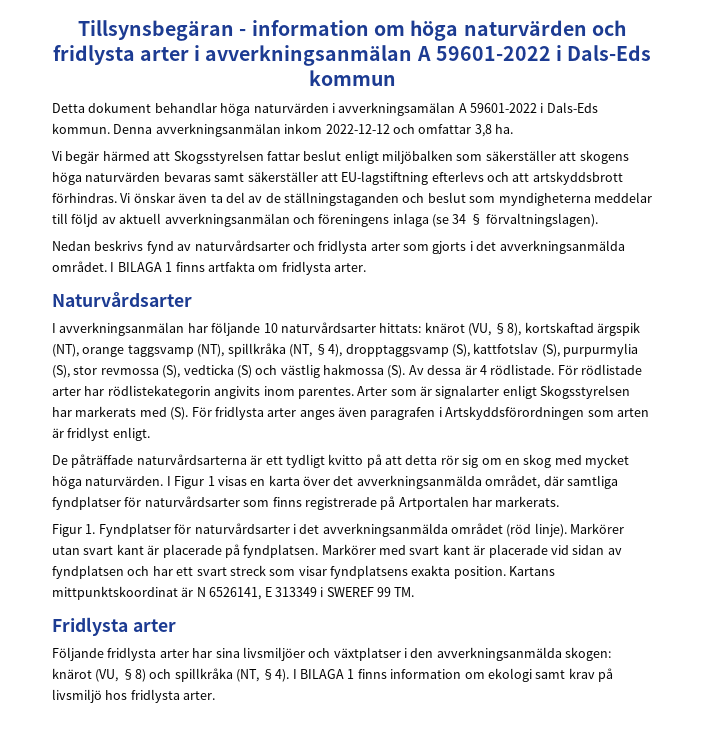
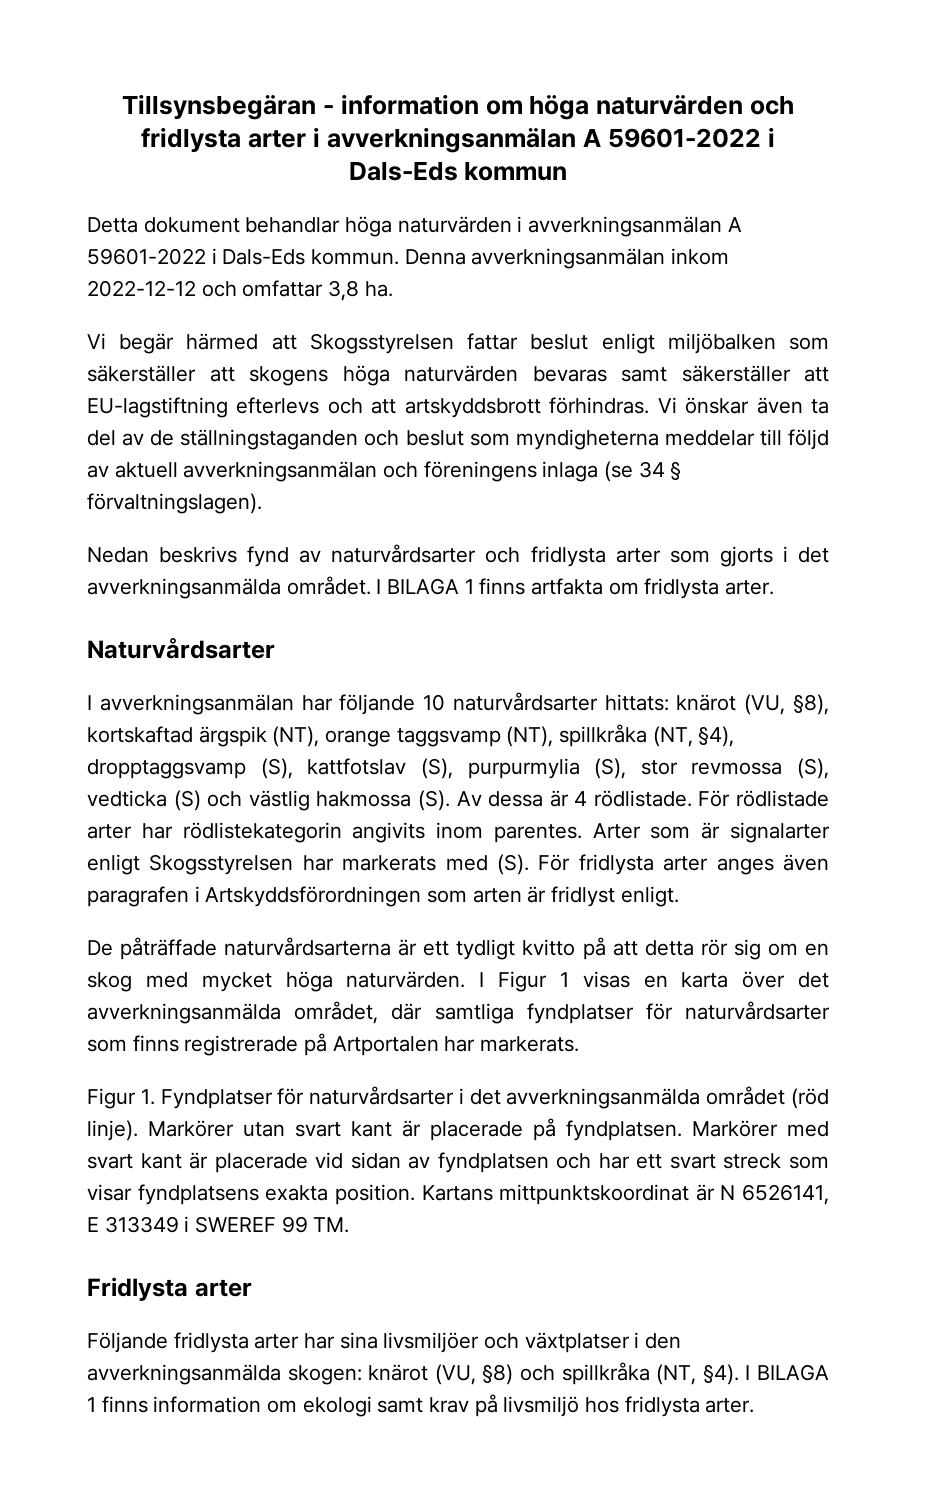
- Detta dokument behandlar höga naturvärden i avverkningsamälan A 59601-2022 i Dals-Eds kommun.
+ Detta dokument behandlar höga naturvärden i avverkningsanmälan A 59601-2022 i Dals-Eds kommun.

